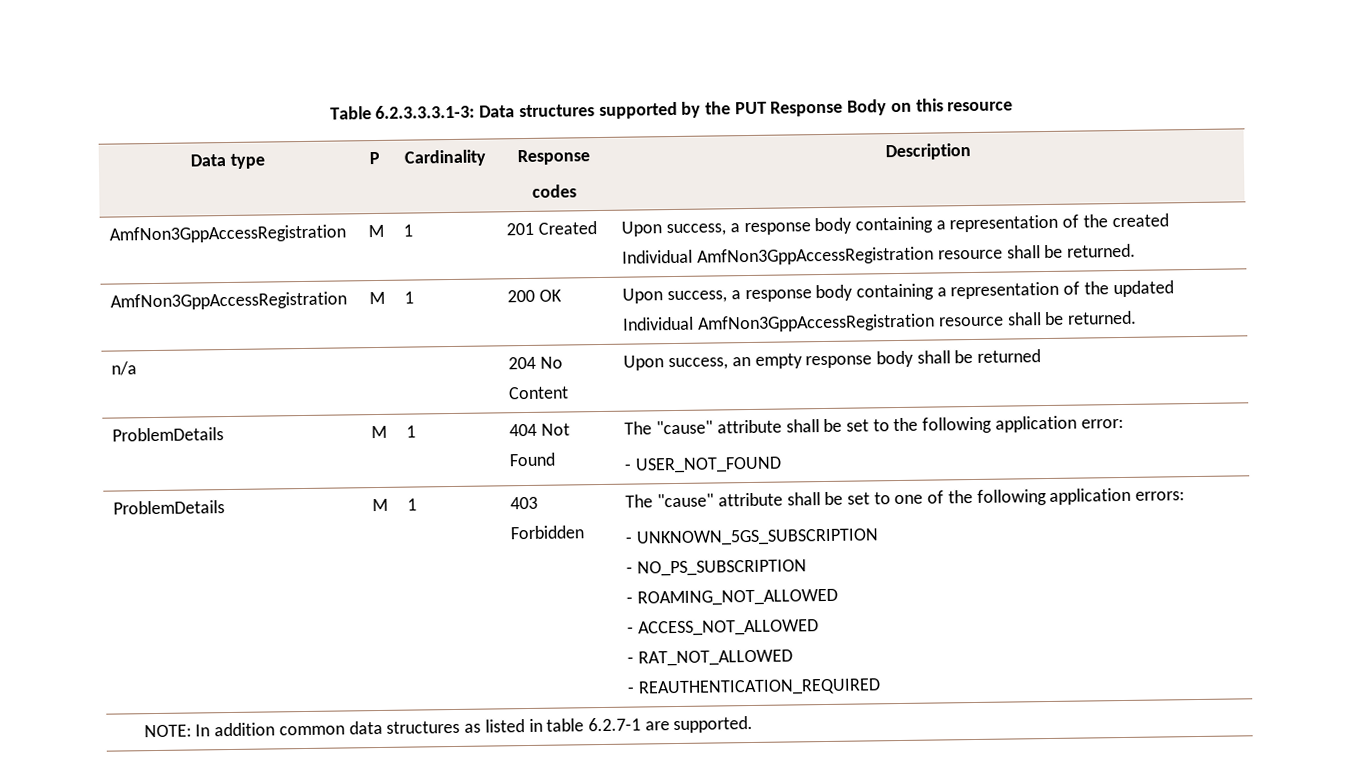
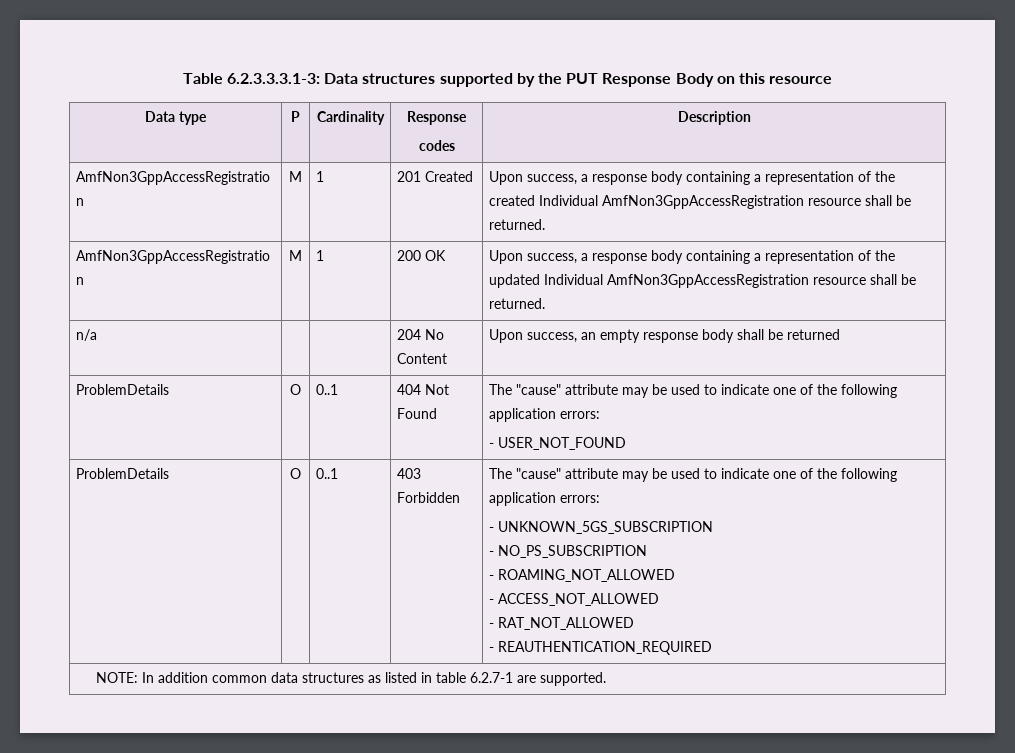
- ProblemDetails | M | 1 | 404 Not Found | The "cause" attribute shall be set to the following application error:
+ ProblemDetails | O | 0..1 | 404 Not Found | The "cause" attribute may be used to indicate one of the following application errors:
- ProblemDetails | M | 1 | 403 Forbidden | The "cause" attribute shall be set to one of the following application errors:
+ ProblemDetails | O | 0..1 | 403 Forbidden | The "cause" attribute may be used to indicate one of the following application errors:

